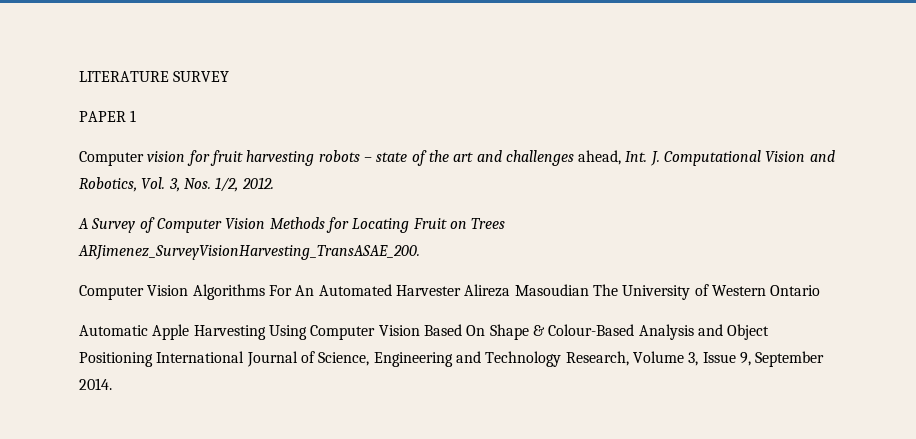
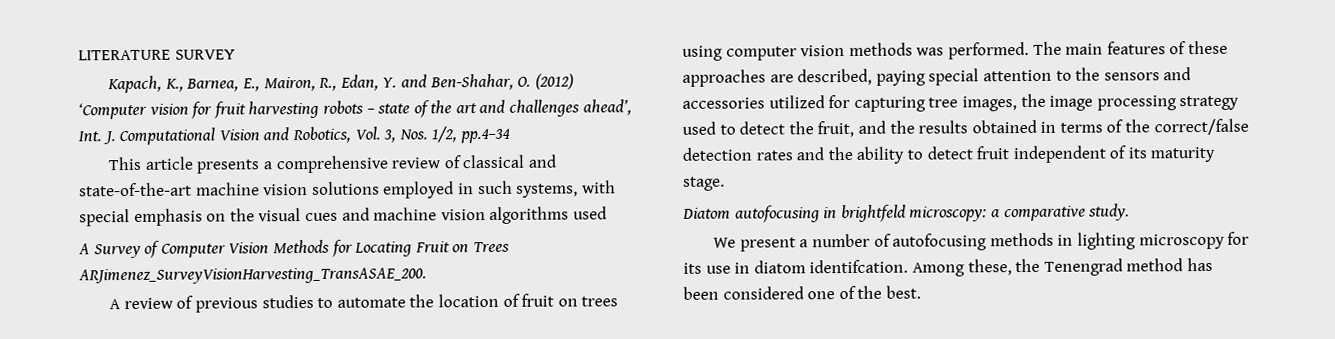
- PAPER 1
- Computer vision for fruit harvesting robots – state of the art and challenges ahead, Int. J. Computational Vision and Robotics, Vol. 3, Nos. 1/2, 2012.
+ Kapach, K., Barnea, E., Mairon, R., Edan, Y. and Ben-Shahar, O. (2012) ‘Computer vision for fruit harvesting robots – state of the art and challenges ahead’, Int. J. Computational Vision and Robotics, Vol. 3, Nos. 1/2, pp.4–34
+ This article presents a comprehensive review of classical and state-of-the-art machine vision solutions employed in such systems, with special emphasis on the visual cues and machine vision algorithms used
- Computer Vision Algorithms For An Automated Harvester Alireza Masoudian The University of Western Ontario
- Automatic Apple Harvesting Using Computer Vision Based On Shape & Colour-Based Analysis and Object Positioning International Journal of Science, Engineering and Technology Research, Volume 3, Issue 9, September 2014.
+ A review of previous studies to automate the location of fruit on trees using computer vision methods was performed. The main features of these approaches are described, paying special attention to the sensors and accessories utilized for capturing tree images, the image processing strategy used to detect the fruit, and the results obtained in terms of the correct/false detection rates and the ability to detect fruit independent of its maturity stage.
+ Diatom autofocusing in brightfeld microscopy: a comparative study.
+ We present a number of autofocusing methods in lighting microscopy for its use in diatom identifcation. Among these, the Tenengrad method has been considered one of the best.

